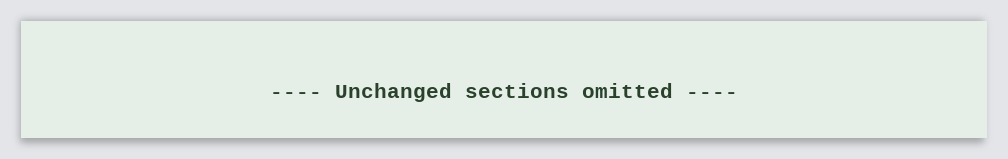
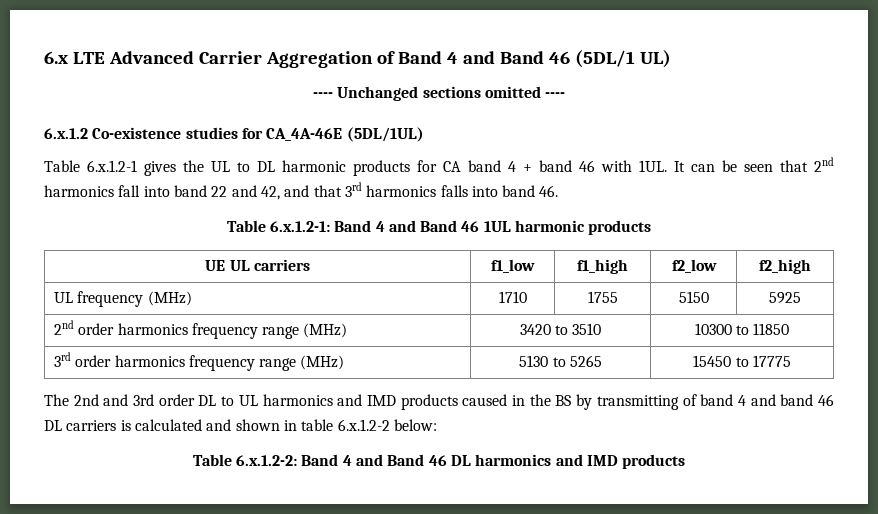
+ 6.x LTE Advanced Carrier Aggregation of Band 4 and Band 46 (5DL/1 UL)
+ 6.x.1.2 Co-existence studies for CA_4A-46E (5DL/1UL)
+ Table 6.x.1.2-1 gives the UL to DL harmonic products for CA band 4 + band 46 with 1UL. It can be seen that 2nd harmonics fall into band 22 and 42, and that 3rd harmonics falls into band 46.
+ Table 6.x.1.2-1: Band 4 and Band 46 1UL harmonic products
+ UE UL carriers | f1_low | f1_high | f2_low | f2_high
+ UL frequency (MHz) | 1710 | 1755 | 5150 | 5925
+ 2nd order harmonics frequency range (MHz) | 3420 to 3510 | 10300 to 11850
+ 3rd order harmonics frequency range (MHz) | 5130 to 5265 | 15450 to 17775
+ The 2nd and 3rd order DL to UL harmonics and IMD products caused in the BS by transmitting of band 4 and band 46 DL carriers is calculated and shown in table 6.x.1.2-2 below:
+ Table 6.x.1.2-2: Band 4 and Band 46 DL harmonics and IMD products

